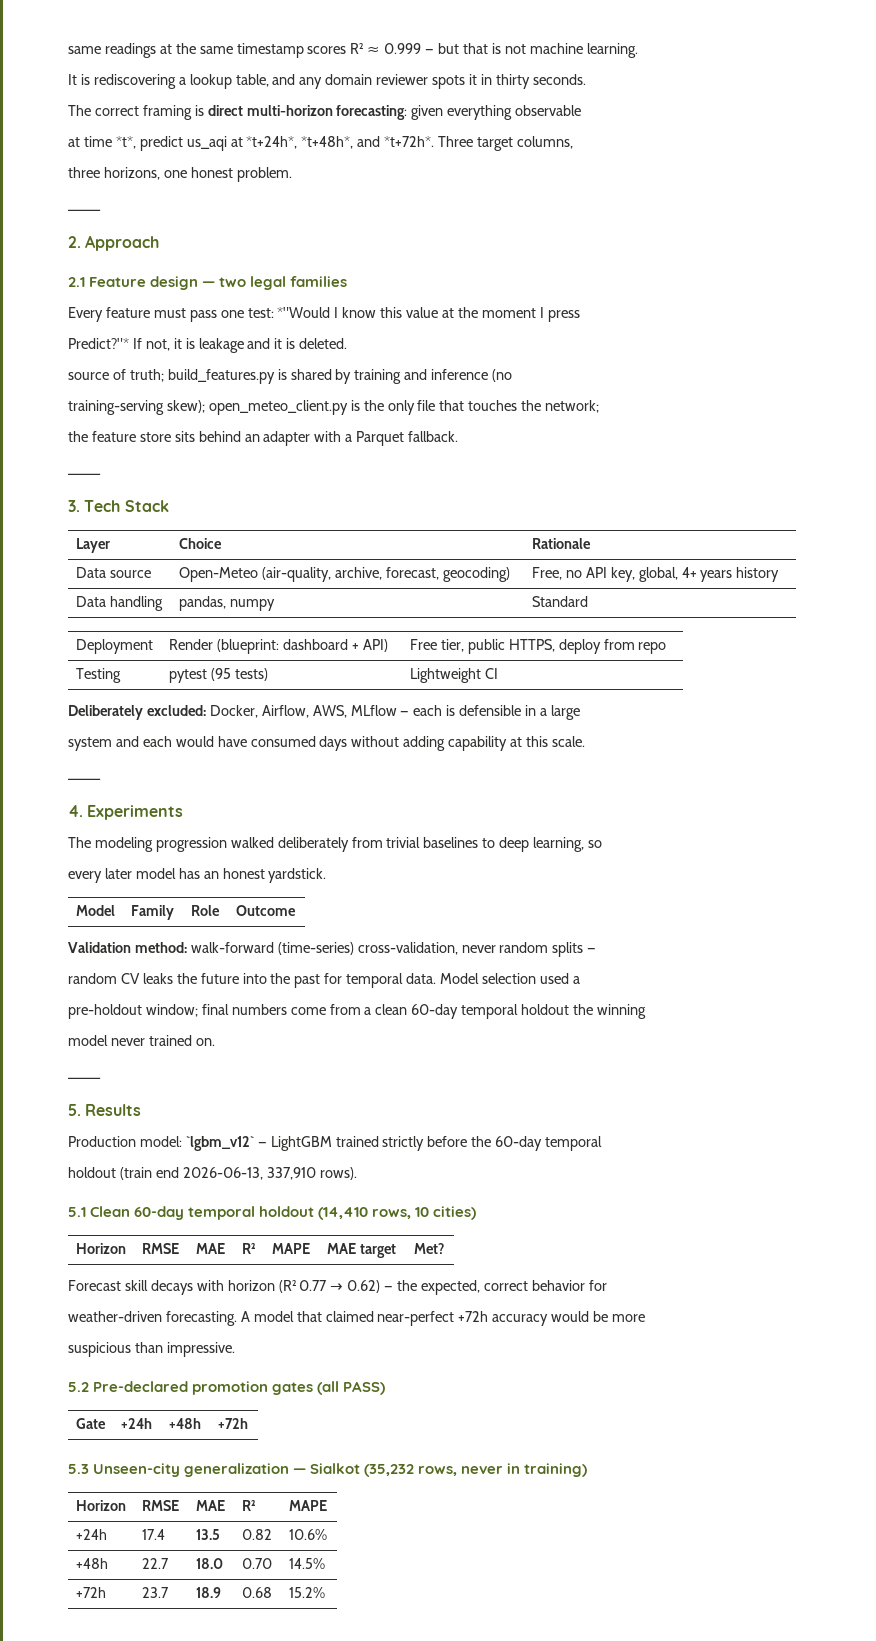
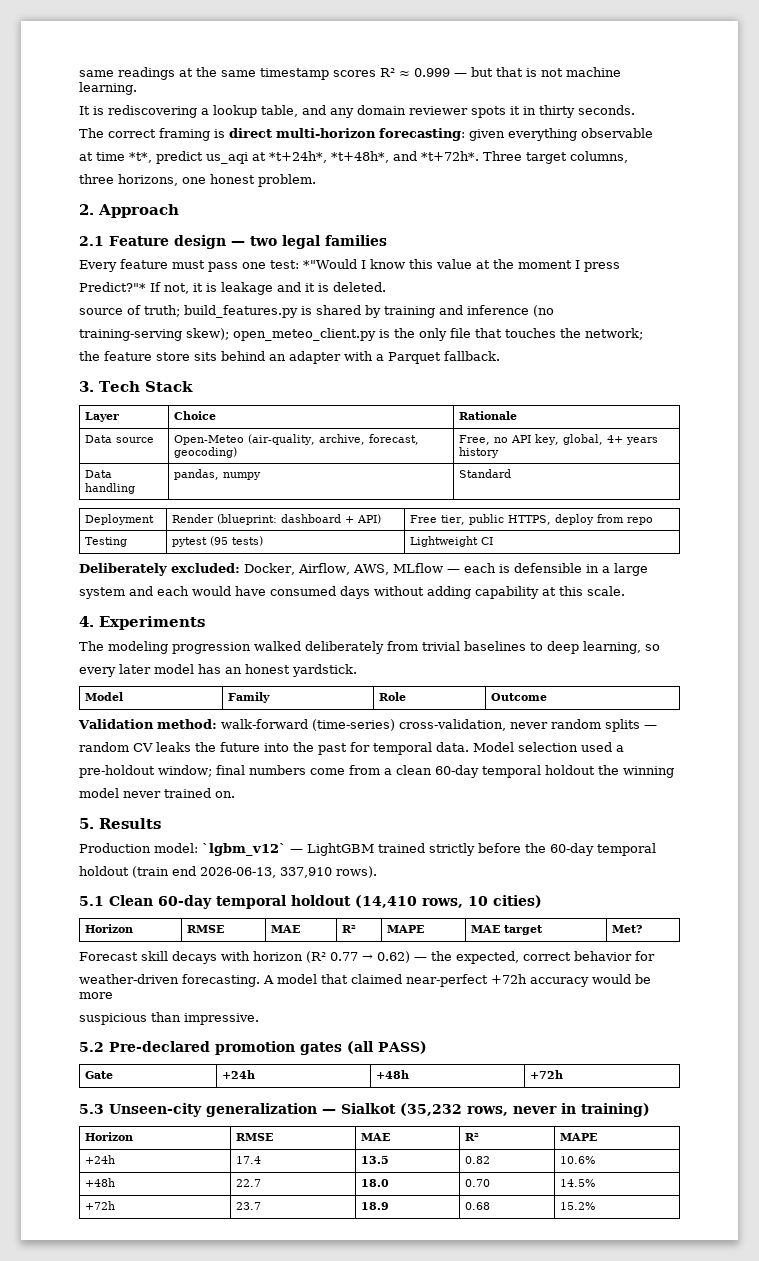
  three horizons, one honest problem.
- ____
  the feature store sits behind an adapter with a Parquet fallback.
- ____
  system and each would have consumed days without adding capability at this scale.
- ____
  model never trained on.
- ____

